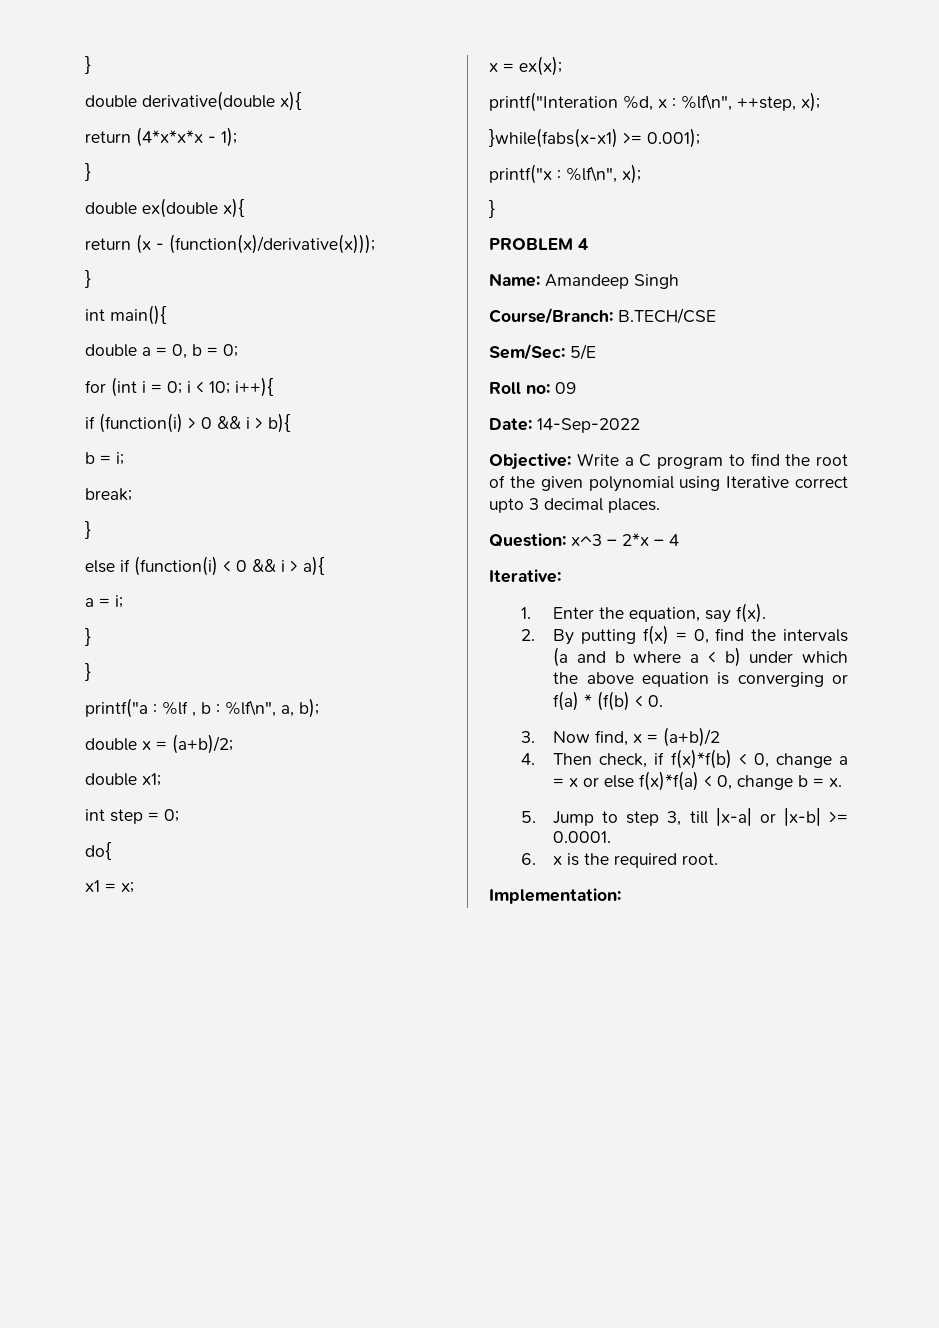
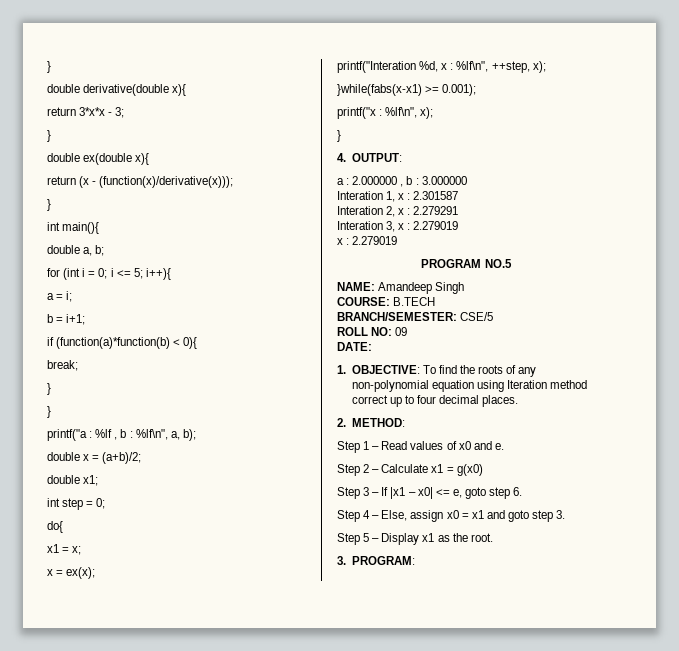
- return (4*x*x*x - 1);
+ return 3*x*x - 3;
- double a = 0, b = 0;
+ double a, b;
- for (int i = 0; i < 10; i++){
+ for (int i = 0; i <= 5; i++){
- if (function(i) > 0 && i > b){
- b = i;
+ a = i;
+ b = i+1;
+ if (function(a)*function(b) < 0){
  break;
- }
- else if (function(i) < 0 && i > a){
- a = i;
- PROBLEM 4
- Name: Amandeep Singh
- Course/Branch: B.TECH/CSE
- Sem/Sec: 5/E
- Roll no: 09
- Date: 14-Sep-2022
- Objective: Write a C program to find the root of the given polynomial using Iterative correct upto 3 decimal places.
- Question: x^3 – 2*x – 4
- Iterative:
- 1. Enter the equation, say f(x).
- 2. By putting f(x) = 0, find the intervals (a and b where a < b) under which the above equation is converging or f(a) * (f(b) < 0.
- 3. Now find, x = (a+b)/2
- 4. Then check, if f(x)*f(b) < 0, change a = x or else f(x)*f(a) < 0, change b = x.
- 5. Jump to step 3, till |x-a| or |x-b| >= 0.0001.
- 6. x is the required root.
- Implementation:
+ 4. OUTPUT:
+ a : 2.000000 , b : 3.000000
+ Interation 1, x : 2.301587
+ Interation 2, x : 2.279291
+ Interation 3, x : 2.279019
+ x : 2.279019
+ PROGRAM NO.5
+ NAME: Amandeep Singh
+ COURSE: B.TECH
+ BRANCH/SEMESTER: CSE/5
+ ROLL NO: 09
+ DATE:
+ 1. OBJECTIVE: To find the roots of any non-polynomial equation using Iteration method correct up to four decimal places.
+ 2. METHOD:
+ Step 1 – Read values of x0 and e.
+ Step 2 – Calculate x1 = g(x0)
+ Step 3 – If |x1 – x0| <= e, goto step 6.
+ Step 4 – Else, assign x0 = x1 and goto step 3.
+ Step 5 – Display x1 as the root.
+ 3. PROGRAM:

